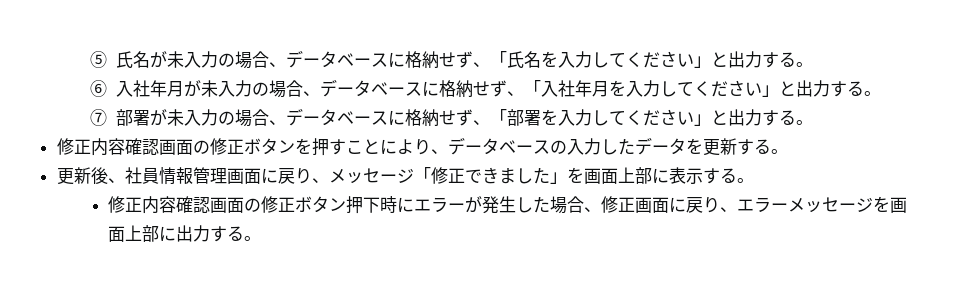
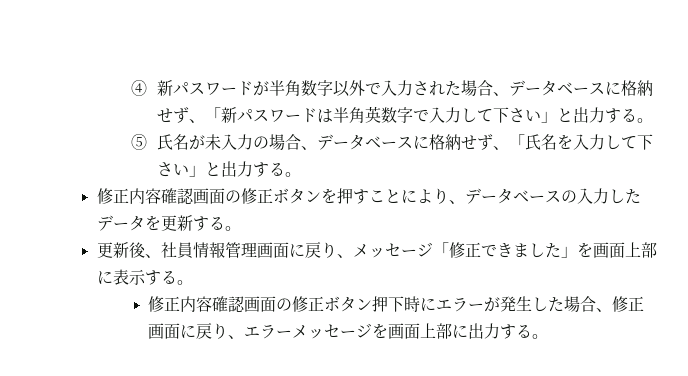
+ ④新パスワードが半角数字以外で入力された場合、データベースに格納せず、「新パスワードは半角英数字で入力して下さい」と出力する。
- ⑤氏名が未入力の場合、データベースに格納せず、「氏名を入力してください」と出力する。
- ⑥入社年月が未入力の場合、データベースに格納せず、「入社年月を入力してください」と出力する。
- ⑦部署が未入力の場合、データベースに格納せず、「部署を入力してください」と出力する。
+ ⑤氏名が未入力の場合、データベースに格納せず、「氏名を入力して下さい」と出力する。

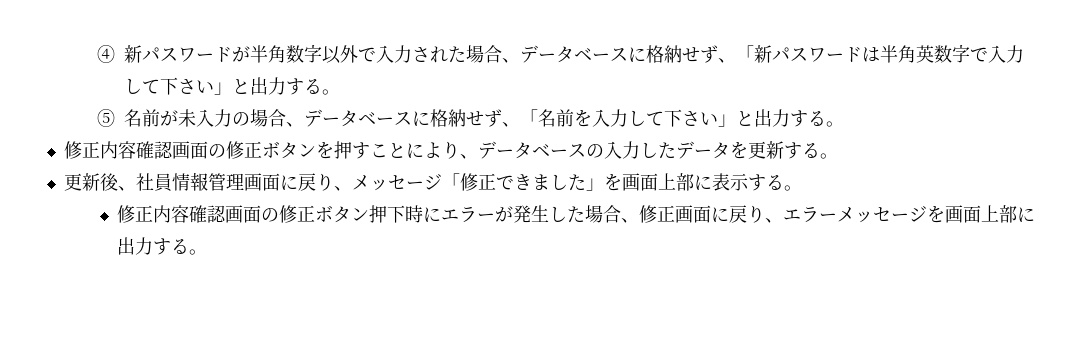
- ⑤氏名が未入力の場合、データベースに格納せず、「氏名を入力して下さい」と出力する。
+ ⑤名前が未入力の場合、データベースに格納せず、「名前を入力して下さい」と出力する。

